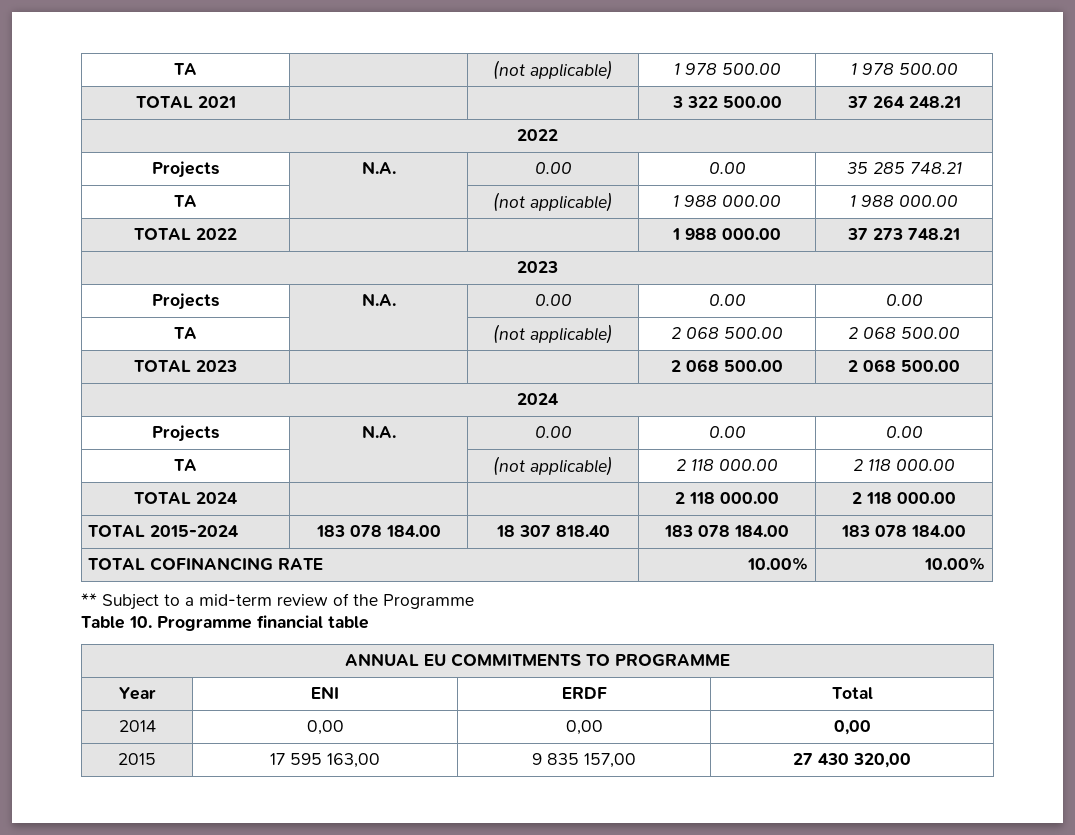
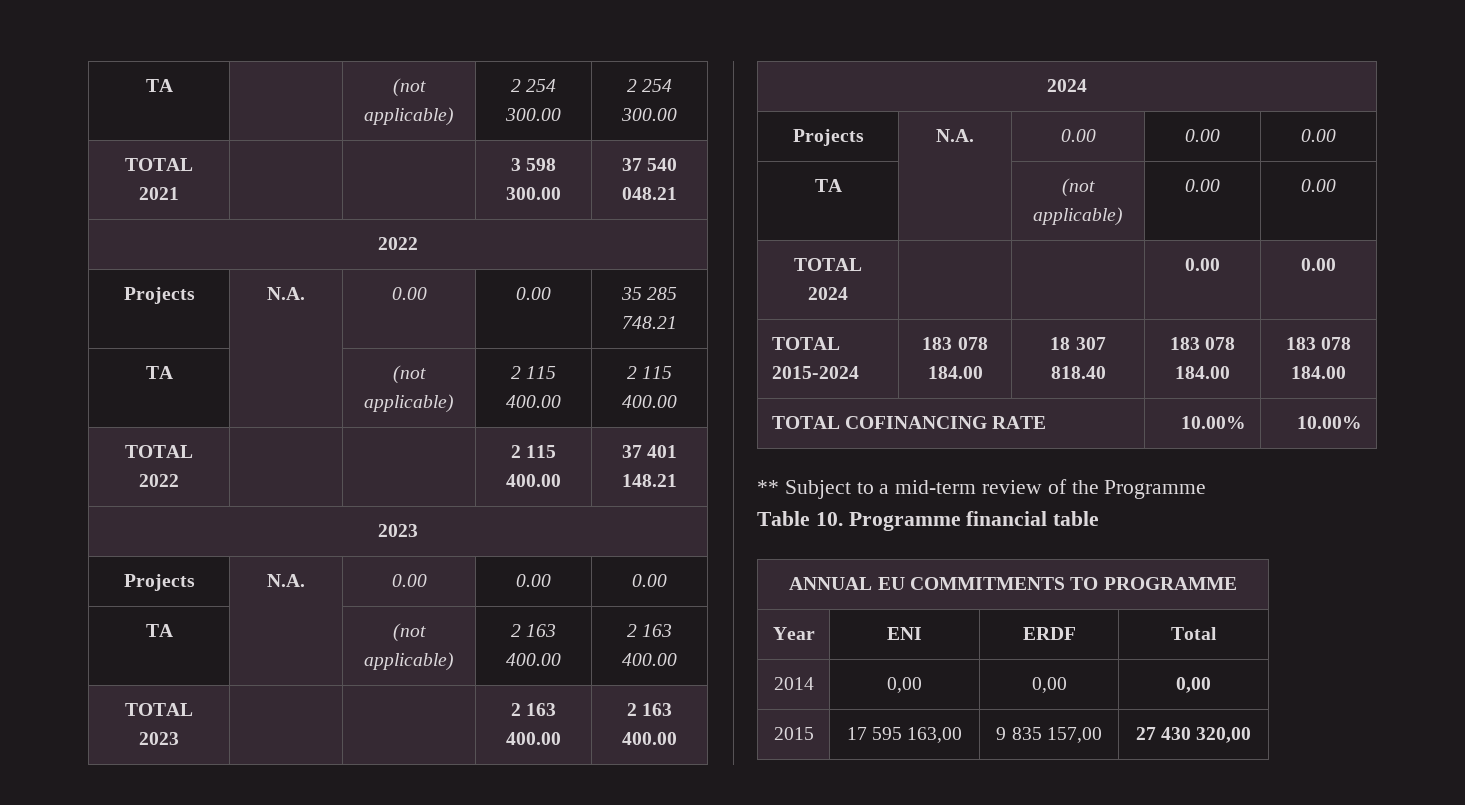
- TA | | (not applicable) | 1 978 500.00 | 1 978 500.00
+ TA | | (not applicable) | 2 254 300.00 | 2 254 300.00
- TOTAL 2021 | | | 3 322 500.00 | 37 264 248.21
+ TOTAL 2021 | | | 3 598 300.00 | 37 540 048.21
- TA | | (not applicable) | 1 988 000.00 | 1 988 000.00
+ TA | | (not applicable) | 2 115 400.00 | 2 115 400.00
- TOTAL 2022 | | | 1 988 000.00 | 37 273 748.21
+ TOTAL 2022 | | | 2 115 400.00 | 37 401 148.21
- TA | | (not applicable) | 2 068 500.00 | 2 068 500.00
+ TA | | (not applicable) | 2 163 400.00 | 2 163 400.00
- TOTAL 2023 | | | 2 068 500.00 | 2 068 500.00
+ TOTAL 2023 | | | 2 163 400.00 | 2 163 400.00
- TA | | (not applicable) | 2 118 000.00 | 2 118 000.00
- TOTAL 2024 | | | 2 118 000.00 | 2 118 000.00
+ TA | | (not applicable) | 0.00 | 0.00
+ TOTAL 2024 | | | 0.00 | 0.00

